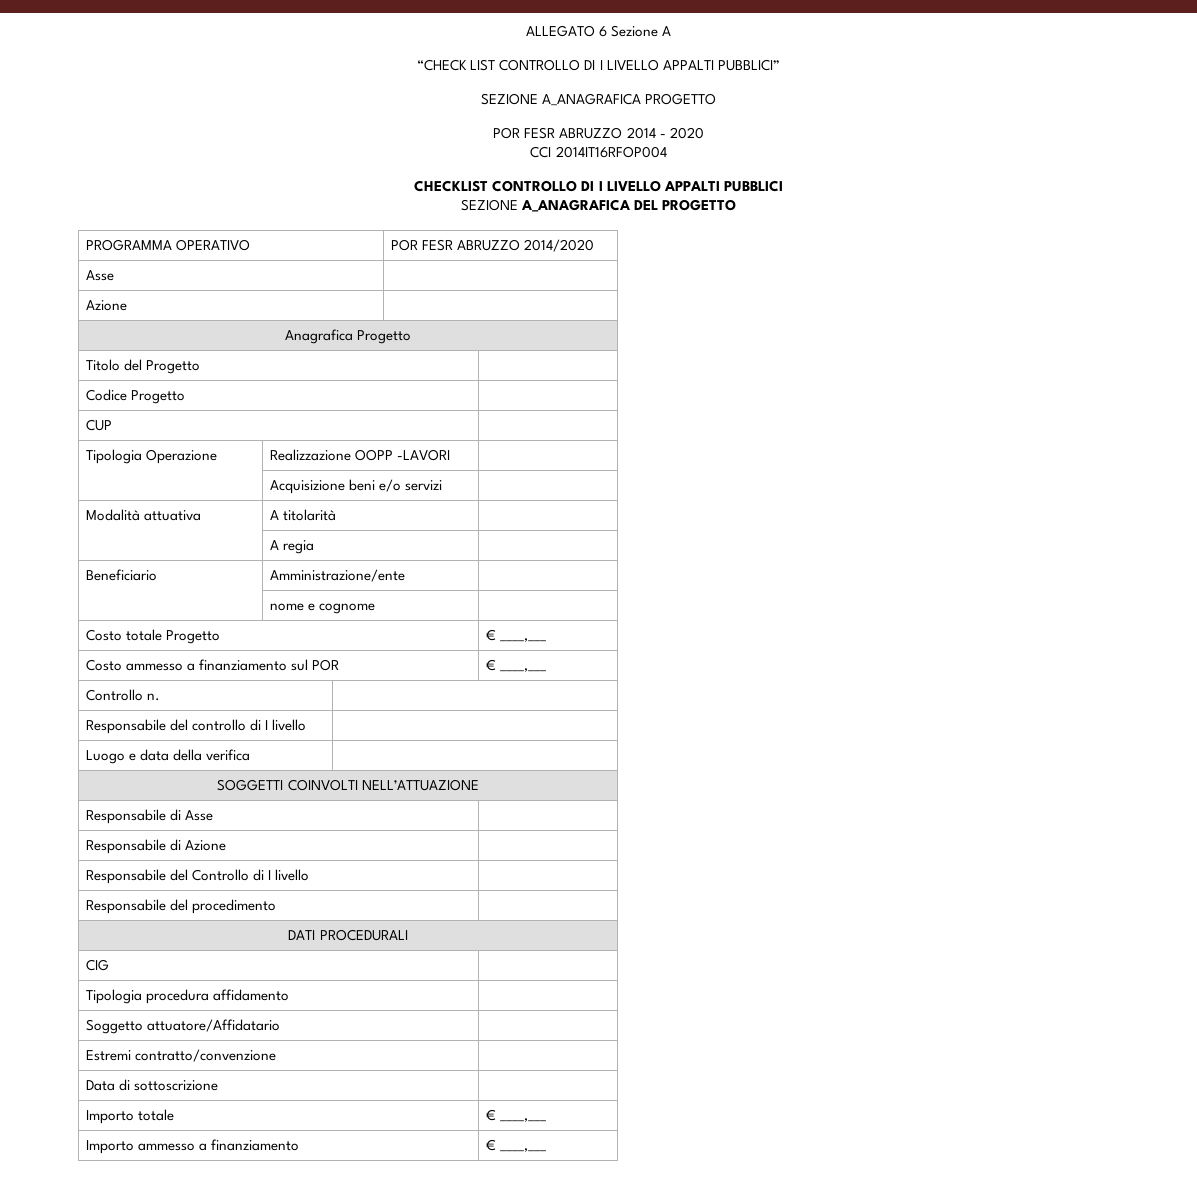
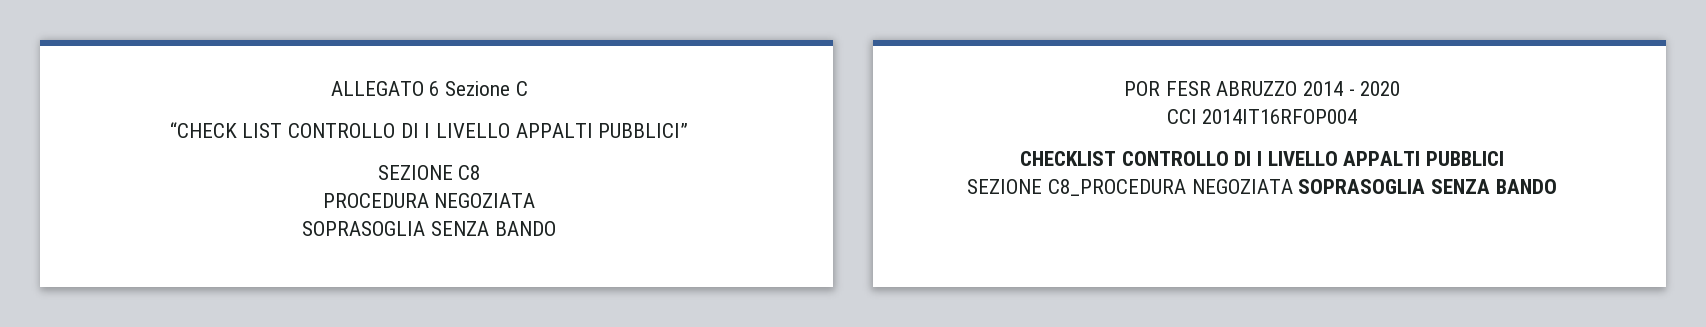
- ALLEGATO 6 Sezione A
+ ALLEGATO 6 Sezione C
- SEZIONE A_ANAGRAFICA PROGETTO
+ SEZIONE C8
+ PROCEDURA NEGOZIATA
+ SOPRASOGLIA SENZA BANDO
- SEZIONE A_ANAGRAFICA DEL PROGETTO
- PROGRAMMA OPERATIVO | POR FESR ABRUZZO 2014/2020
- Asse |
- Azione |
- Anagrafica Progetto
- Titolo del Progetto |
- Codice Progetto |
- CUP |
- Tipologia Operazione | Realizzazione OOPP -LAVORI |
- | Acquisizione beni e/o servizi |
- Modalità attuativa | A titolarità |
- | A regia |
- Beneficiario | Amministrazione/ente |
- | nome e cognome |
- Costo totale Progetto | € ____,___
- Costo ammesso a finanziamento sul POR | € ____,___
- Controllo n. |
- Responsabile del controllo di I livello |
- Luogo e data della verifica |
- SOGGETTI COINVOLTI NELL’ATTUAZIONE
- Responsabile di Asse |
- Responsabile di Azione |
- Responsabile del Controllo di I livello |
- Responsabile del procedimento |
- DATI PROCEDURALI
- CIG |
- Tipologia procedura affidamento |
- Soggetto attuatore/Affidatario |
- Estremi contratto/convenzione |
- Data di sottoscrizione |
- Importo totale | € ____,___
- Importo ammesso a finanziamento | € ____,___
+ SEZIONE C8_PROCEDURA NEGOZIATA SOPRASOGLIA SENZA BANDO

